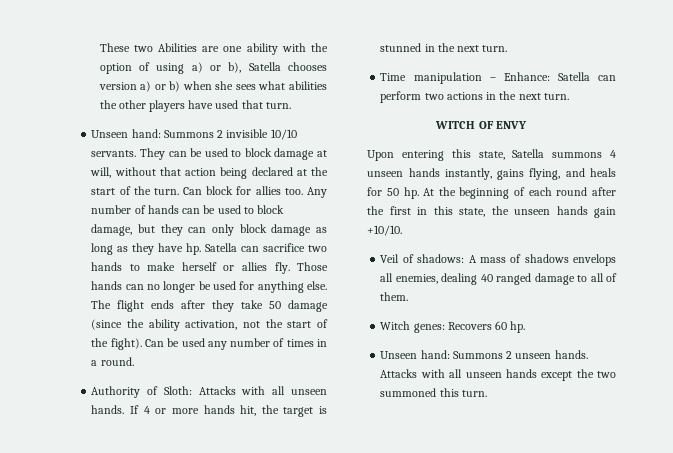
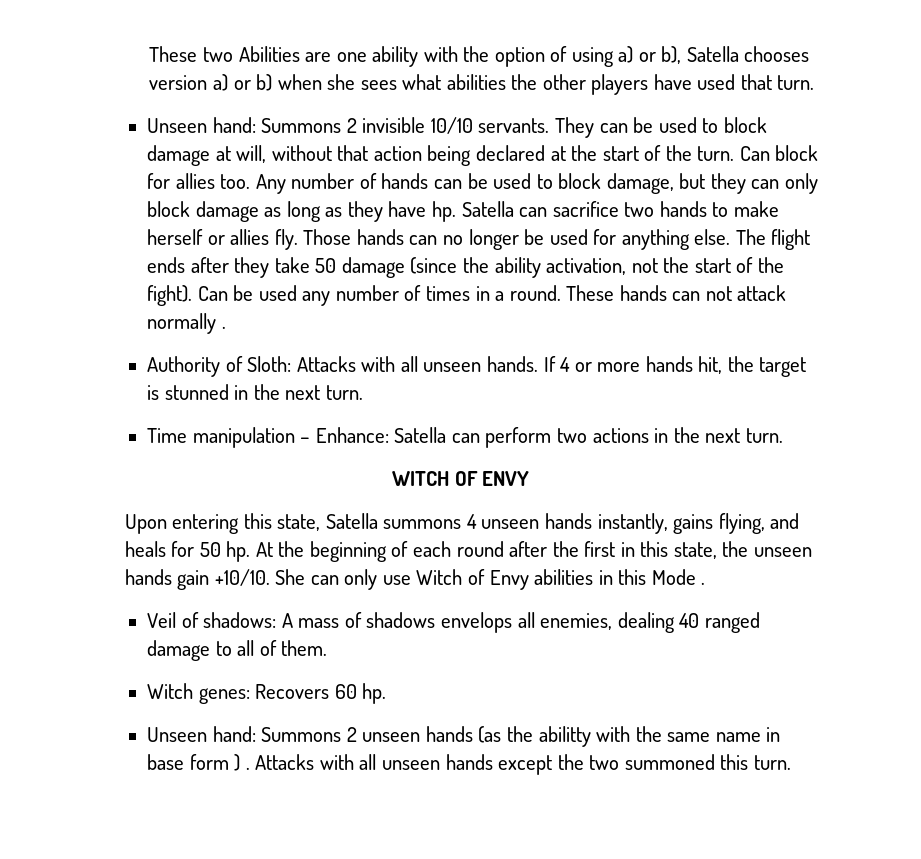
+ These hands can not attack normally .
+ She can only use Witch of Envy abilities in this Mode .
- Unseen hand: Summons 2 unseen hands.
+ Unseen hand: Summons 2 unseen hands (as the abilitty with the same name in base form ) .

